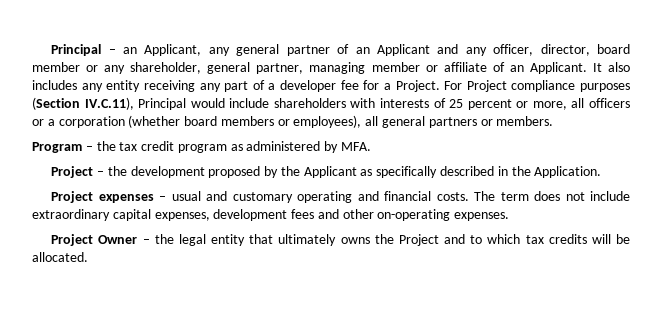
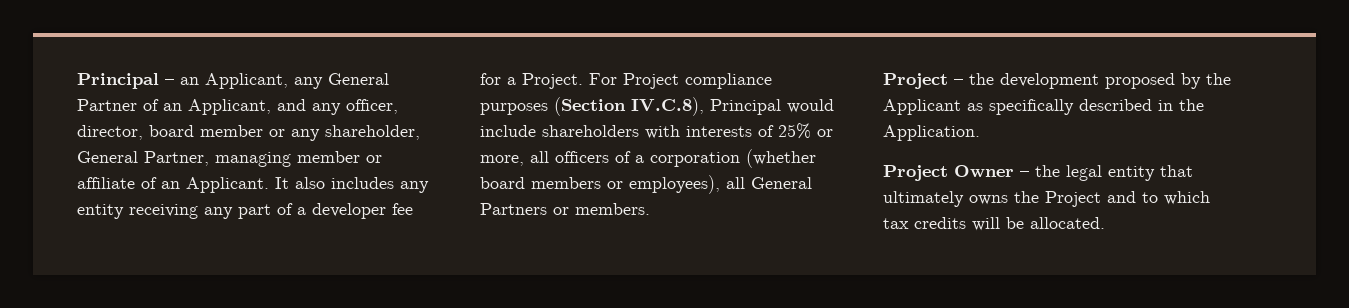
- Principal – an Applicant, any general partner of an Applicant and any officer, director, board member or any shareholder, general partner, managing member or affiliate of an Applicant.
+ Principal – an Applicant, any General Partner of an Applicant, and any officer, director, board member or any shareholder, General Partner, managing member or affiliate of an Applicant.
- For Project compliance purposes (Section IV.C.11), Principal would include shareholders with interests of 25 percent or more, all officers or a corporation (whether board members or employees), all general partners or members.
+ For Project compliance purposes (Section IV.C.8), Principal would include shareholders with interests of 25% or more, all officers of a corporation (whether board members or employees), all General Partners or members.
- Program – the tax credit program as administered by MFA.
- Project expenses – usual and customary operating and financial costs. The term does not include extraordinary capital expenses, development fees and other on-operating expenses.

